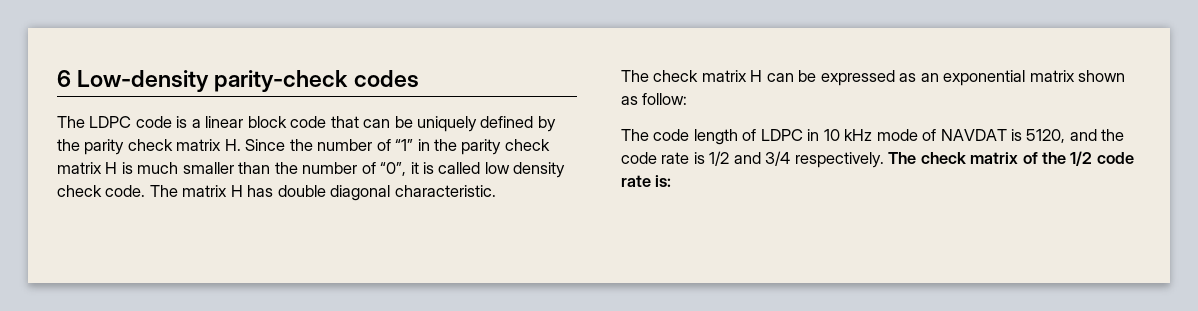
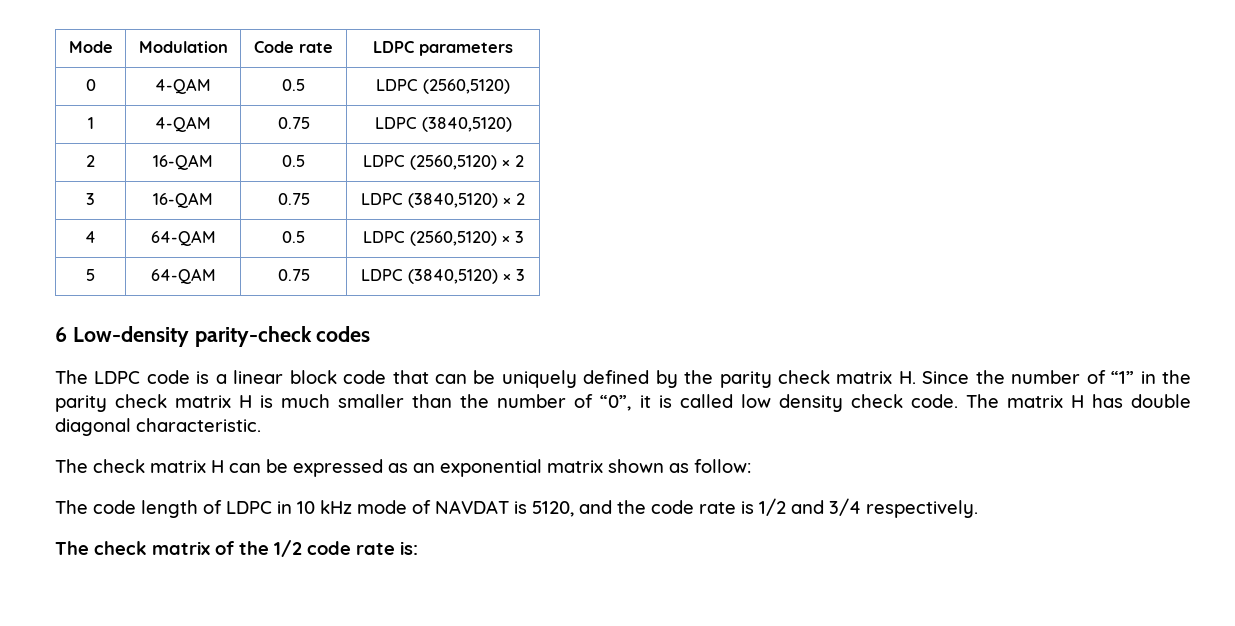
+ Mode | Modulation | Code rate | LDPC parameters
+ 0 | 4-QAM | 0.5 | LDPC (2560,5120)
+ 1 | 4-QAM | 0.75 | LDPC (3840,5120)
+ 2 | 16-QAM | 0.5 | LDPC (2560,5120) × 2
+ 3 | 16-QAM | 0.75 | LDPC (3840,5120) × 2
+ 4 | 64-QAM | 0.5 | LDPC (2560,5120) × 3
+ 5 | 64-QAM | 0.75 | LDPC (3840,5120) × 3
- The code length of LDPC in 10 kHz mode of NAVDAT is 5120, and the code rate is 1/2 and 3/4 respectively. The check matrix of the 1/2 code rate is:
+ The code length of LDPC in 10 kHz mode of NAVDAT is 5120, and the code rate is 1/2 and 3/4 respectively.
+ The check matrix of the 1/2 code rate is:

